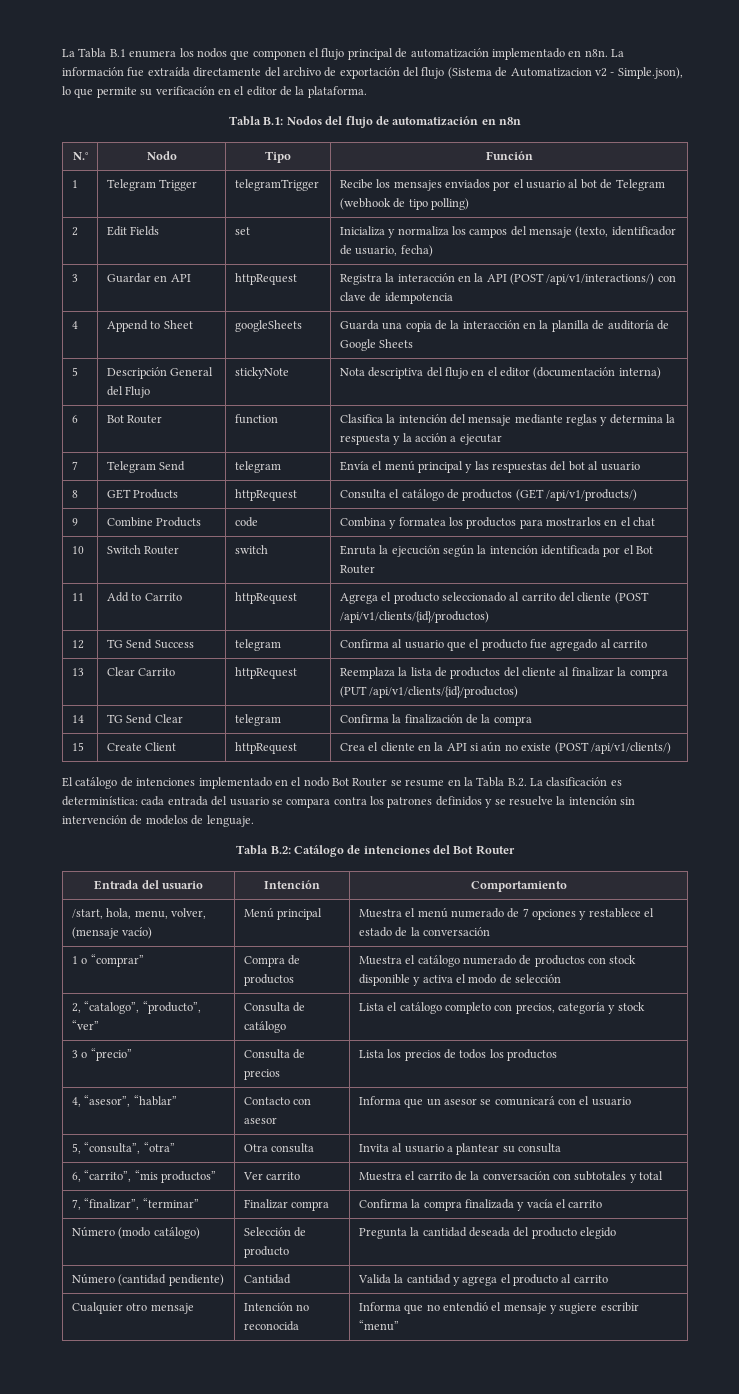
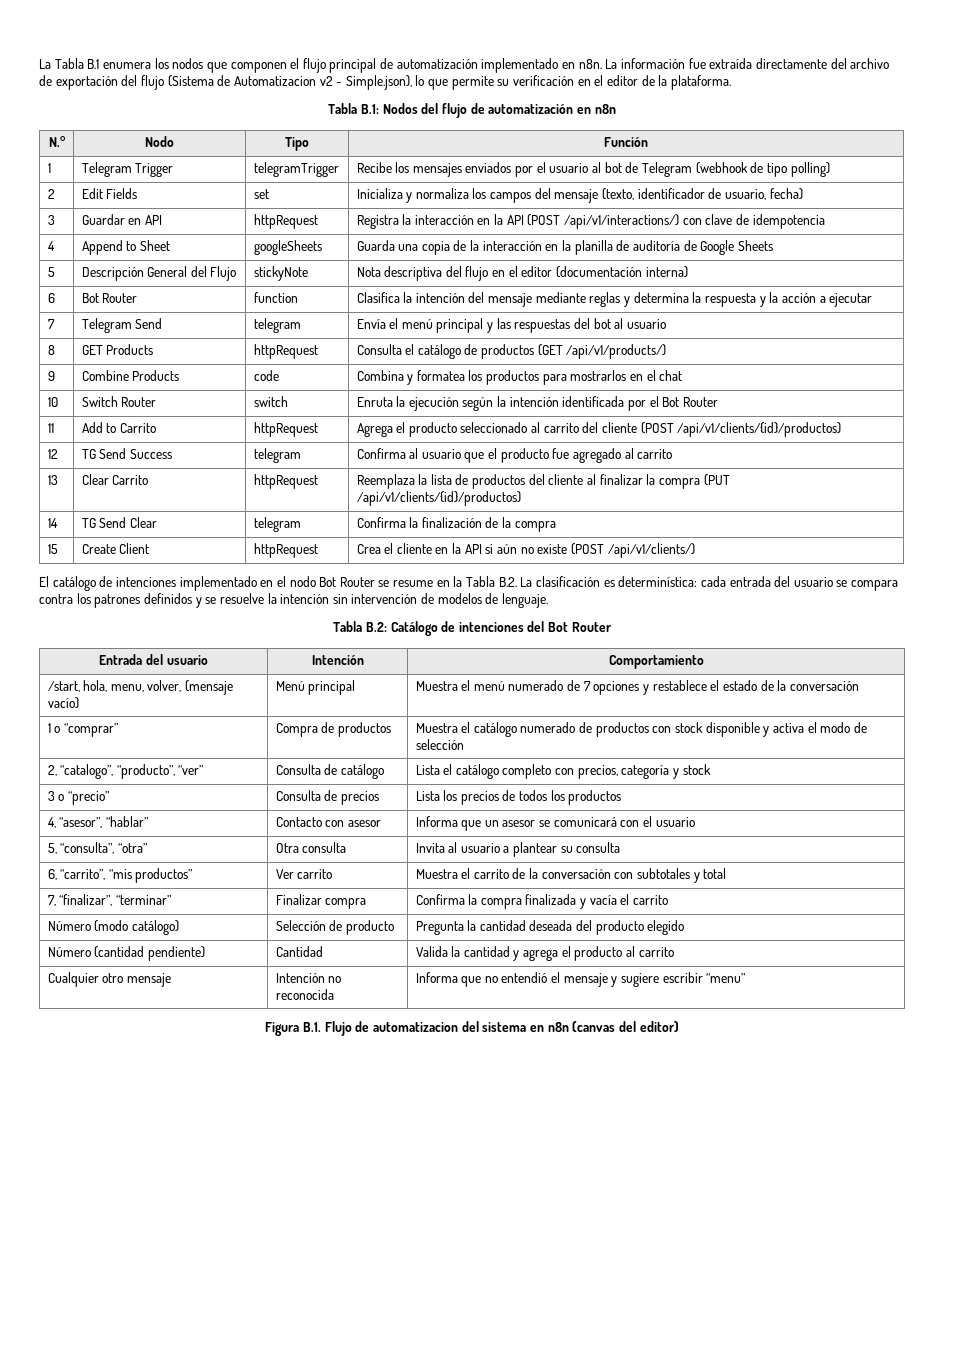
+ Figura B.1. Flujo de automatizacion del sistema en n8n (canvas del editor)

